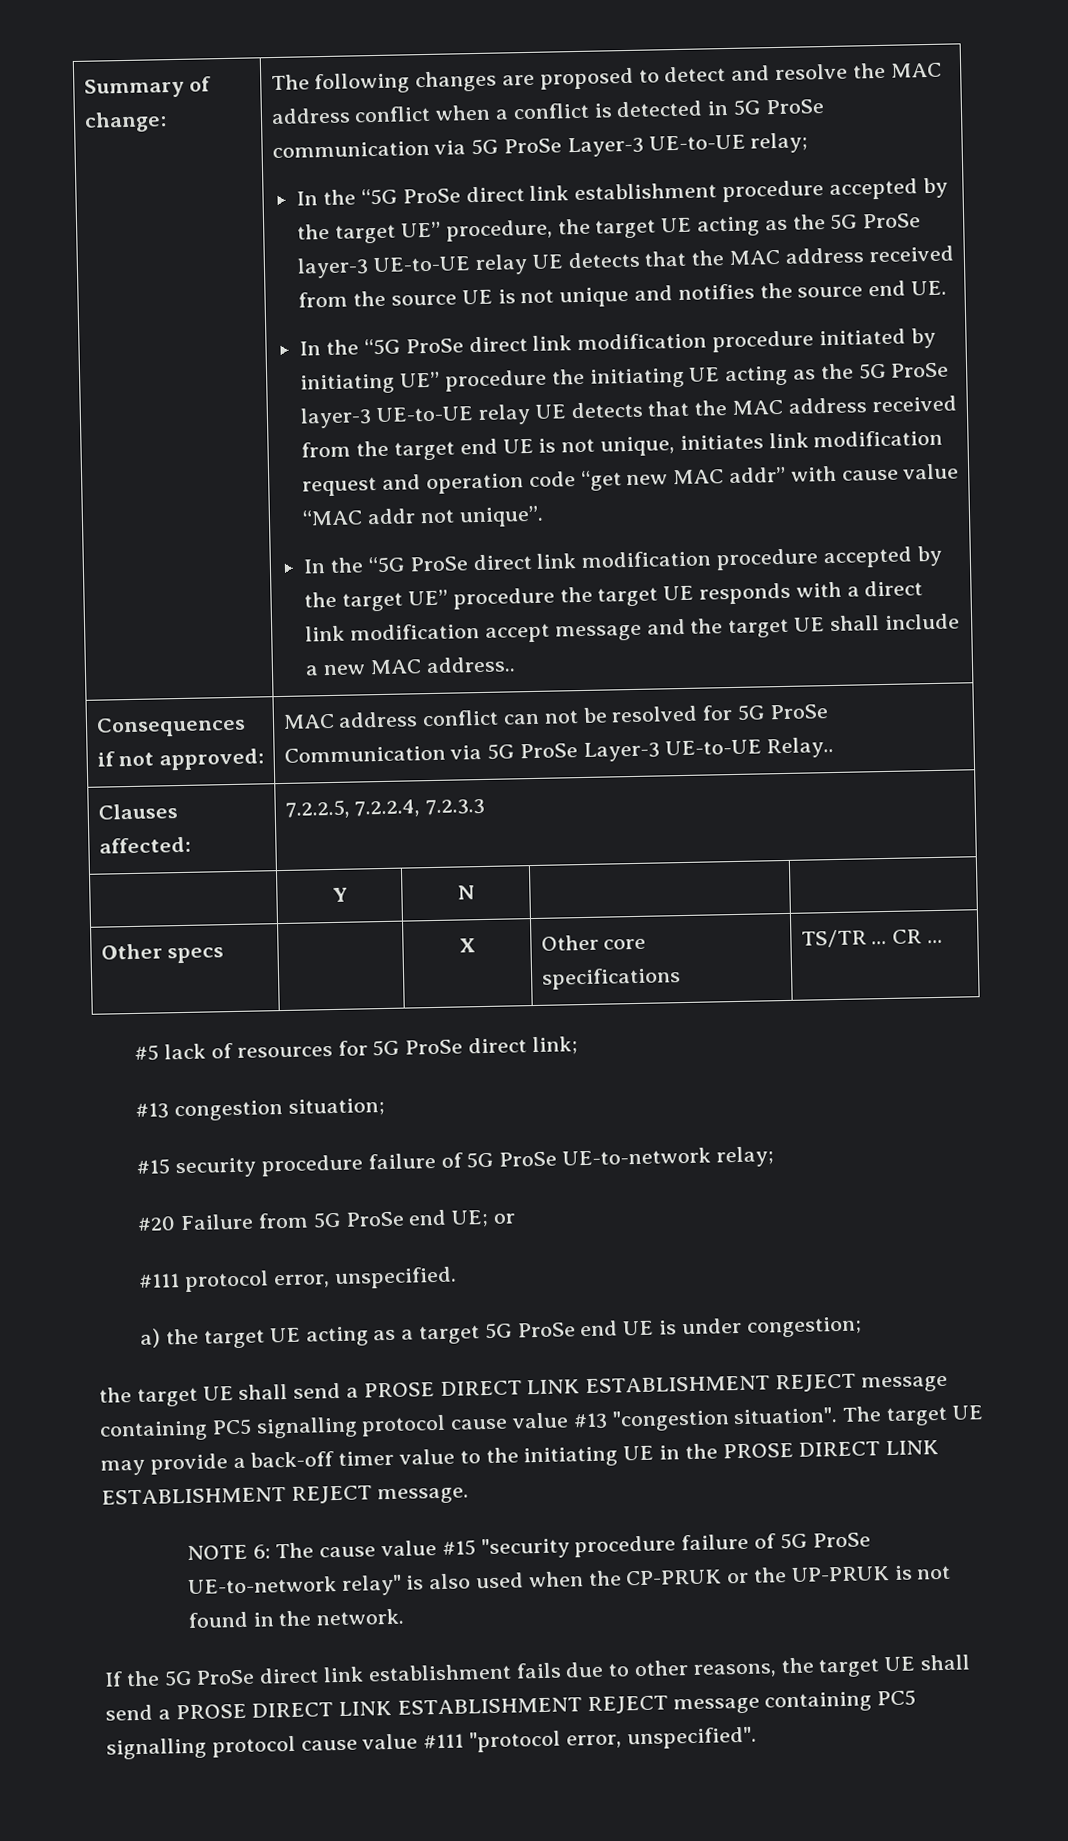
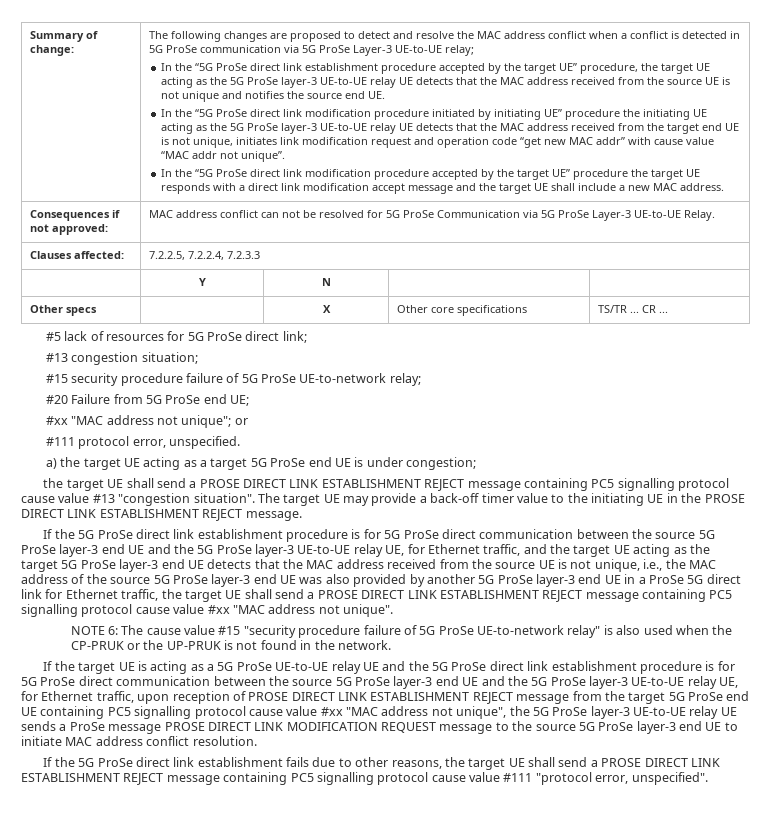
- In the “5G ProSe direct link modification procedure accepted by the target UE” procedure the target UE responds with a direct link modification accept message and the target UE shall include a new MAC address..
+ In the “5G ProSe direct link modification procedure accepted by the target UE” procedure the target UE responds with a direct link modification accept message and the target UE shall include a new MAC address.
- Consequences if not approved: | MAC address conflict can not be resolved for 5G ProSe Communication via 5G ProSe Layer-3 UE-to-UE Relay..
+ Consequences if not approved: | MAC address conflict can not be resolved for 5G ProSe Communication via 5G ProSe Layer-3 UE-to-UE Relay.
- #20 Failure from 5G ProSe end UE; or
+ #20 Failure from 5G ProSe end UE;
+ #xx "MAC address not unique"; or
+ If the 5G ProSe direct link establishment procedure is for 5G ProSe direct communication between the source 5G ProSe layer-3 end UE and the 5G ProSe layer-3 UE-to-UE relay UE, for Ethernet traffic, and the target UE acting as the target 5G ProSe layer-3 end UE detects that the MAC address received from the source UE is not unique, i.e., the MAC address of the source 5G ProSe layer-3 end UE was also provided by another 5G ProSe layer-3 end UE in a ProSe 5G direct link for Ethernet traffic, the target UE shall send a PROSE DIRECT LINK ESTABLISHMENT REJECT message containing PC5 signalling protocol cause value #xx "MAC address not unique".
+ If the target UE is acting as a 5G ProSe UE-to-UE relay UE and the 5G ProSe direct link establishment procedure is for 5G ProSe direct communication between the source 5G ProSe layer-3 end UE and the 5G ProSe layer-3 UE-to-UE relay UE, for Ethernet traffic, upon reception of PROSE DIRECT LINK ESTABLISHMENT REJECT message from the target 5G ProSe end UE containing PC5 signalling protocol cause value #xx "MAC address not unique", the 5G ProSe layer-3 UE-to-UE relay UE sends a ProSe message PROSE DIRECT LINK MODIFICATION REQUEST message to the source 5G ProSe layer-3 end UE to initiate MAC address conflict resolution.

